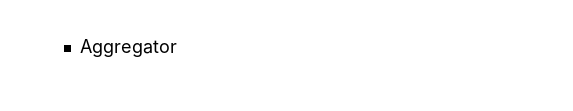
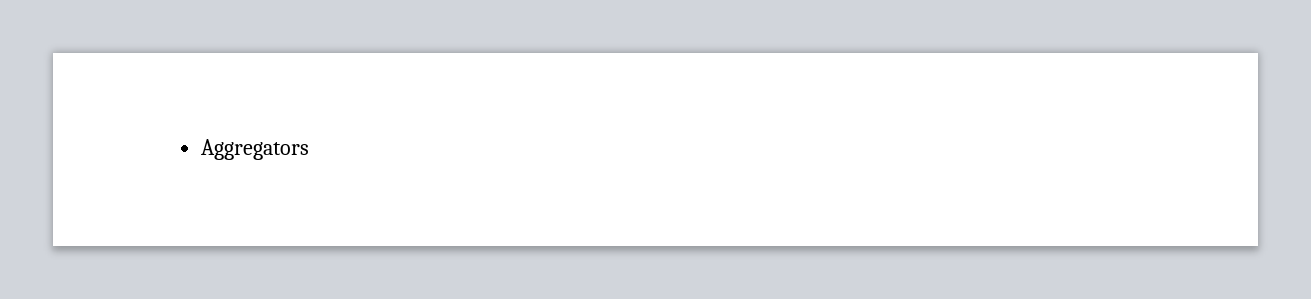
- Aggregator
+ Aggregators

